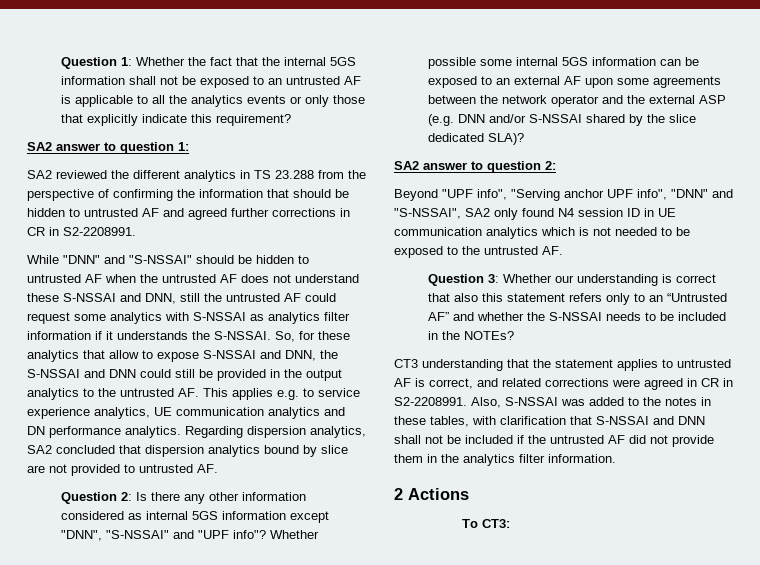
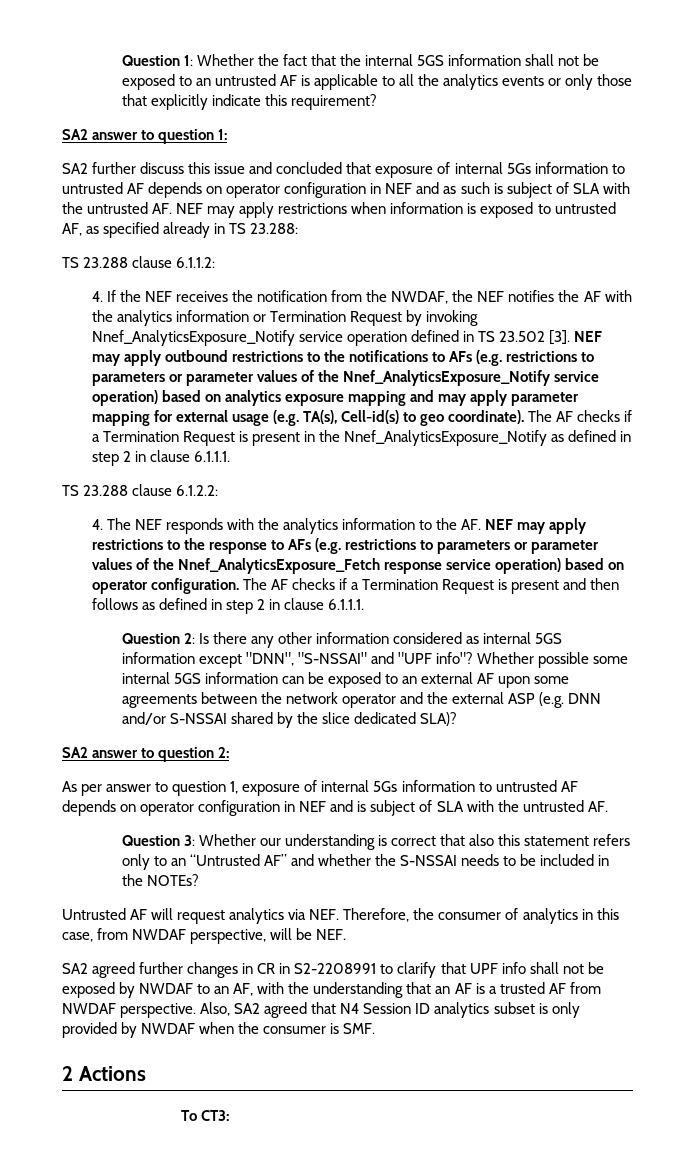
- SA2 reviewed the different analytics in TS 23.288 from the perspective of confirming the information that should be hidden to untrusted AF and agreed further corrections in CR in S2-2208991.
- While "DNN" and "S-NSSAI" should be hidden to untrusted AF when the untrusted AF does not understand these S-NSSAI and DNN, still the untrusted AF could request some analytics with S-NSSAI as analytics filter information if it understands the S-NSSAI. So, for these analytics that allow to expose S-NSSAI and DNN, the S-NSSAI and DNN could still be provided in the output analytics to the untrusted AF. This applies e.g. to service experience analytics, UE communication analytics and DN performance analytics. Regarding dispersion analytics, SA2 concluded that dispersion analytics bound by slice are not provided to untrusted AF.
+ SA2 further discuss this issue and concluded that exposure of internal 5Gs information to untrusted AF depends on operator configuration in NEF and as such is subject of SLA with the untrusted AF. NEF may apply restrictions when information is exposed to untrusted AF, as specified already in TS 23.288:
+ TS 23.288 clause 6.1.1.2:
+ 4. If the NEF receives the notification from the NWDAF, the NEF notifies the AF with the analytics information or Termination Request by invoking Nnef_AnalyticsExposure_Notify service operation defined in TS 23.502 [3]. NEF may apply outbound restrictions to the notifications to AFs (e.g. restrictions to parameters or parameter values of the Nnef_AnalyticsExposure_Notify service operation) based on analytics exposure mapping and may apply parameter mapping for external usage (e.g. TA(s), Cell-id(s) to geo coordinate). The AF checks if a Termination Request is present in the Nnef_AnalyticsExposure_Notify as defined in step 2 in clause 6.1.1.1.
+ TS 23.288 clause 6.1.2.2:
+ 4. The NEF responds with the analytics information to the AF. NEF may apply restrictions to the response to AFs (e.g. restrictions to parameters or parameter values of the Nnef_AnalyticsExposure_Fetch response service operation) based on operator configuration. The AF checks if a Termination Request is present and then follows as defined in step 2 in clause 6.1.1.1.
- Beyond "UPF info", "Serving anchor UPF info", "DNN" and "S-NSSAI", SA2 only found N4 session ID in UE communication analytics which is not needed to be exposed to the untrusted AF.
+ As per answer to question 1, exposure of internal 5Gs information to untrusted AF depends on operator configuration in NEF and is subject of SLA with the untrusted AF.
- CT3 understanding that the statement applies to untrusted AF is correct, and related corrections were agreed in CR in S2-2208991. Also, S-NSSAI was added to the notes in these tables, with clarification that S-NSSAI and DNN shall not be included if the untrusted AF did not provide them in the analytics filter information.
+ Untrusted AF will request analytics via NEF. Therefore, the consumer of analytics in this case, from NWDAF perspective, will be NEF.
+ SA2 agreed further changes in CR in S2-2208991 to clarify that UPF info shall not be exposed by NWDAF to an AF, with the understanding that an AF is a trusted AF from NWDAF perspective. Also, SA2 agreed that N4 Session ID analytics subset is only provided by NWDAF when the consumer is SMF.

